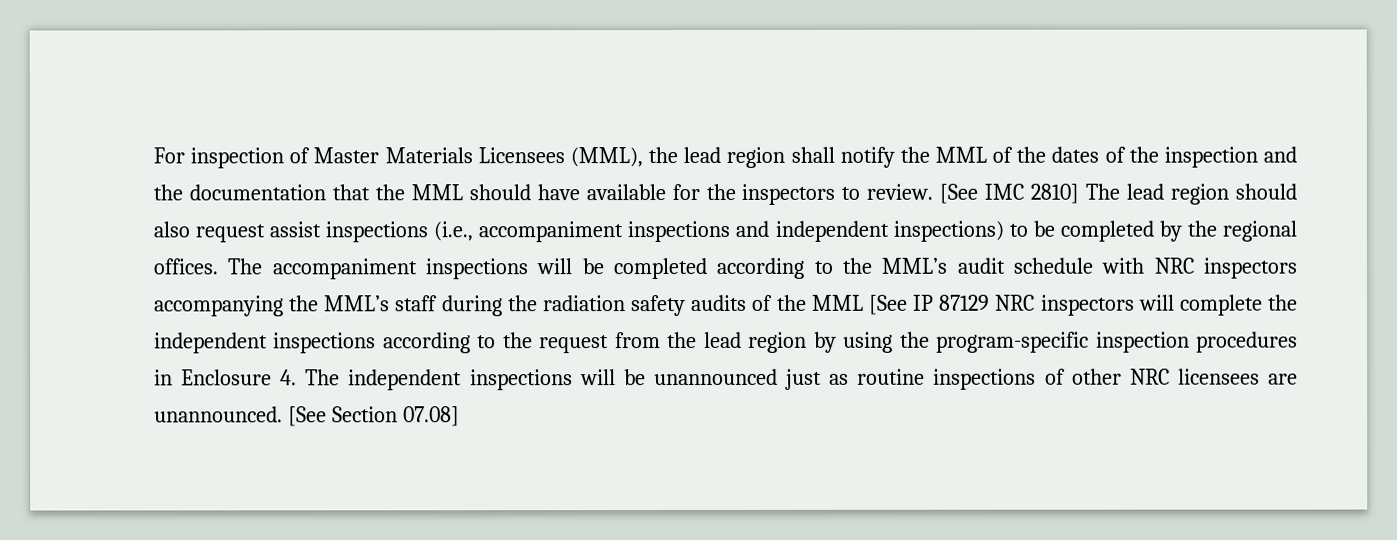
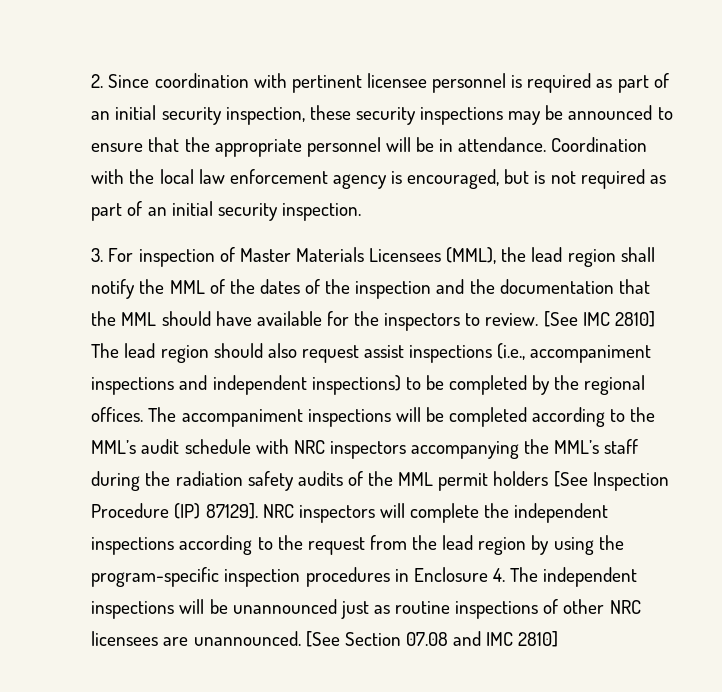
- For inspection of Master Materials Licensees (MML), the lead region shall notify the MML of the dates of the inspection and the documentation that the MML should have available for the inspectors to review.
+ 2. Since coordination with pertinent licensee personnel is required as part of an initial security inspection, these security inspections may be announced to ensure that the appropriate personnel will be in attendance. Coordination with the local law enforcement agency is encouraged, but is not required as part of an initial security inspection.
+ 3. For inspection of Master Materials Licensees (MML), the lead region shall notify the MML of the dates of the inspection and the documentation that the MML should have available for the inspectors to review.
- The accompaniment inspections will be completed according to the MML’s audit schedule with NRC inspectors accompanying the MML’s staff during the radiation safety audits of the MML [See IP 87129 NRC inspectors will complete the independent inspections according to the request from the lead region by using the program-specific inspection procedures in Enclosure 4. The independent inspections will be unannounced just as routine inspections of other NRC licensees are unannounced.
+ The accompaniment inspections will be completed according to the MML’s audit schedule with NRC inspectors accompanying the MML’s staff during the radiation safety audits of the MML permit holders [See Inspection Procedure (IP) 87129]. NRC inspectors will complete the independent inspections according to the request from the lead region by using the program-specific inspection procedures in Enclosure 4. The independent inspections will be unannounced just as routine inspections of other NRC licensees are unannounced.
- [See Section 07.08]
+ [See Section 07.08 and IMC 2810]

